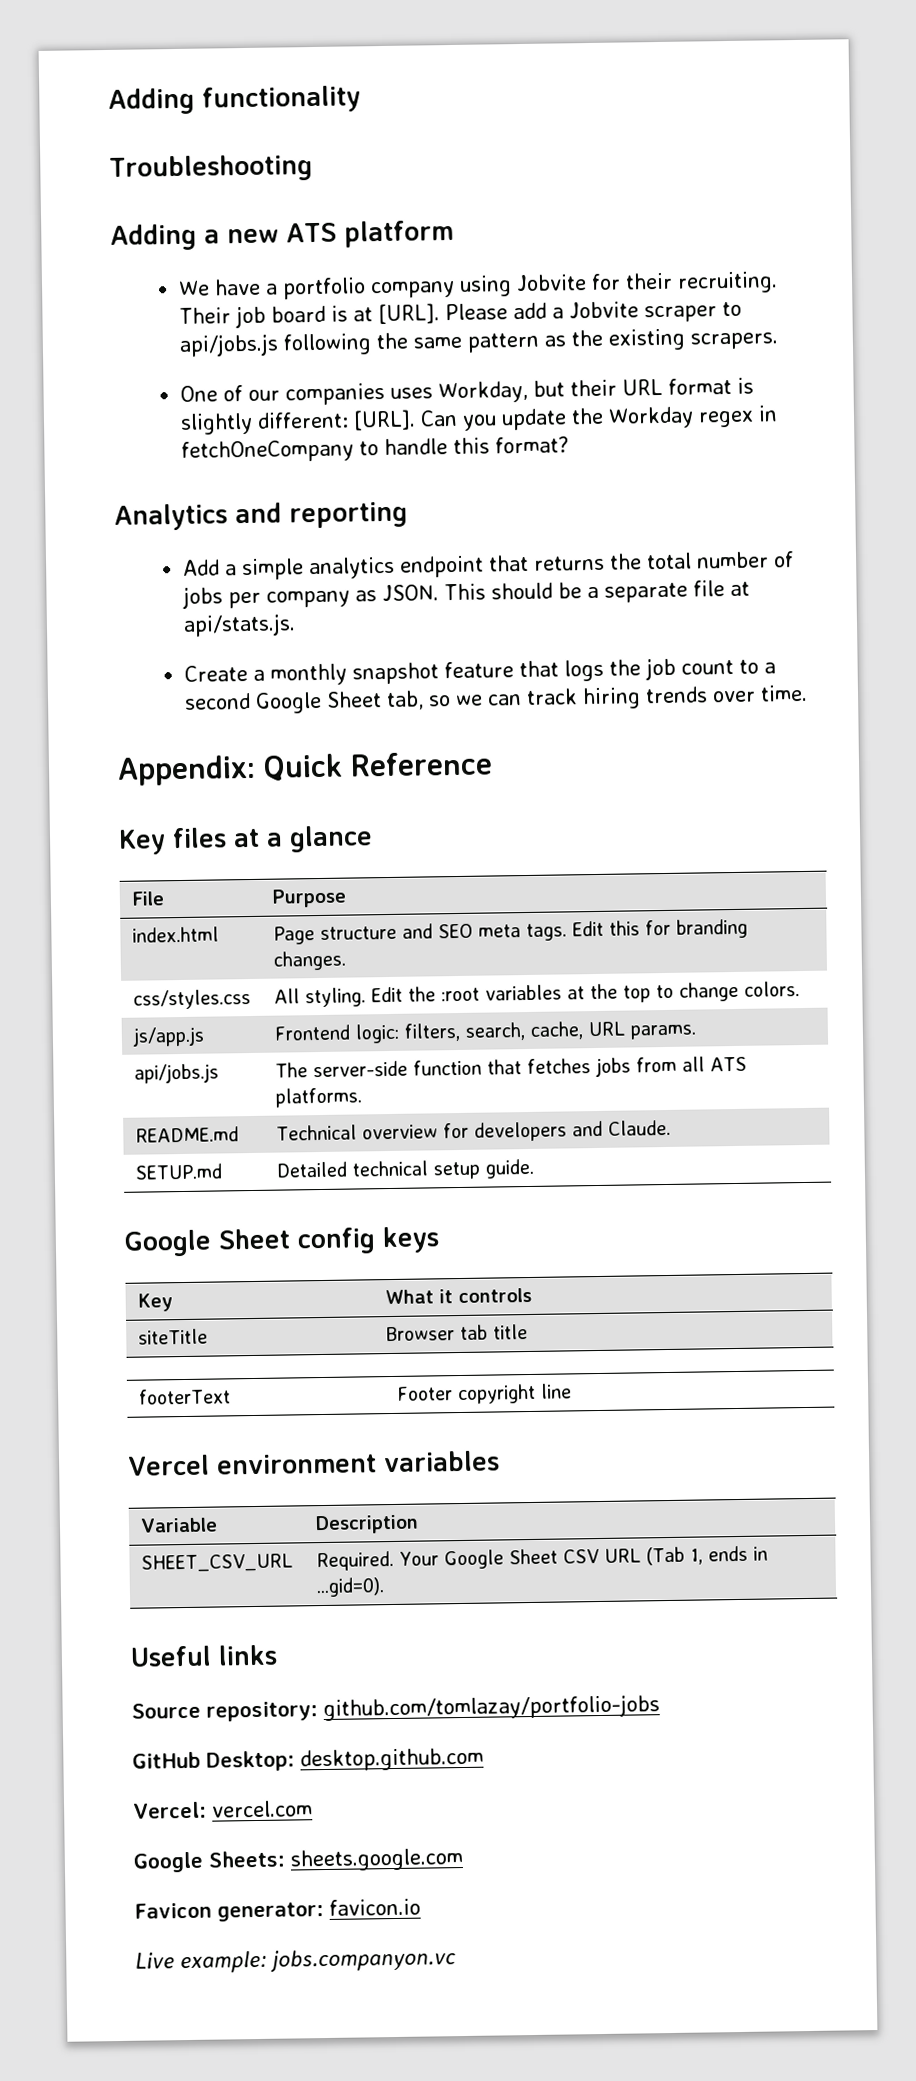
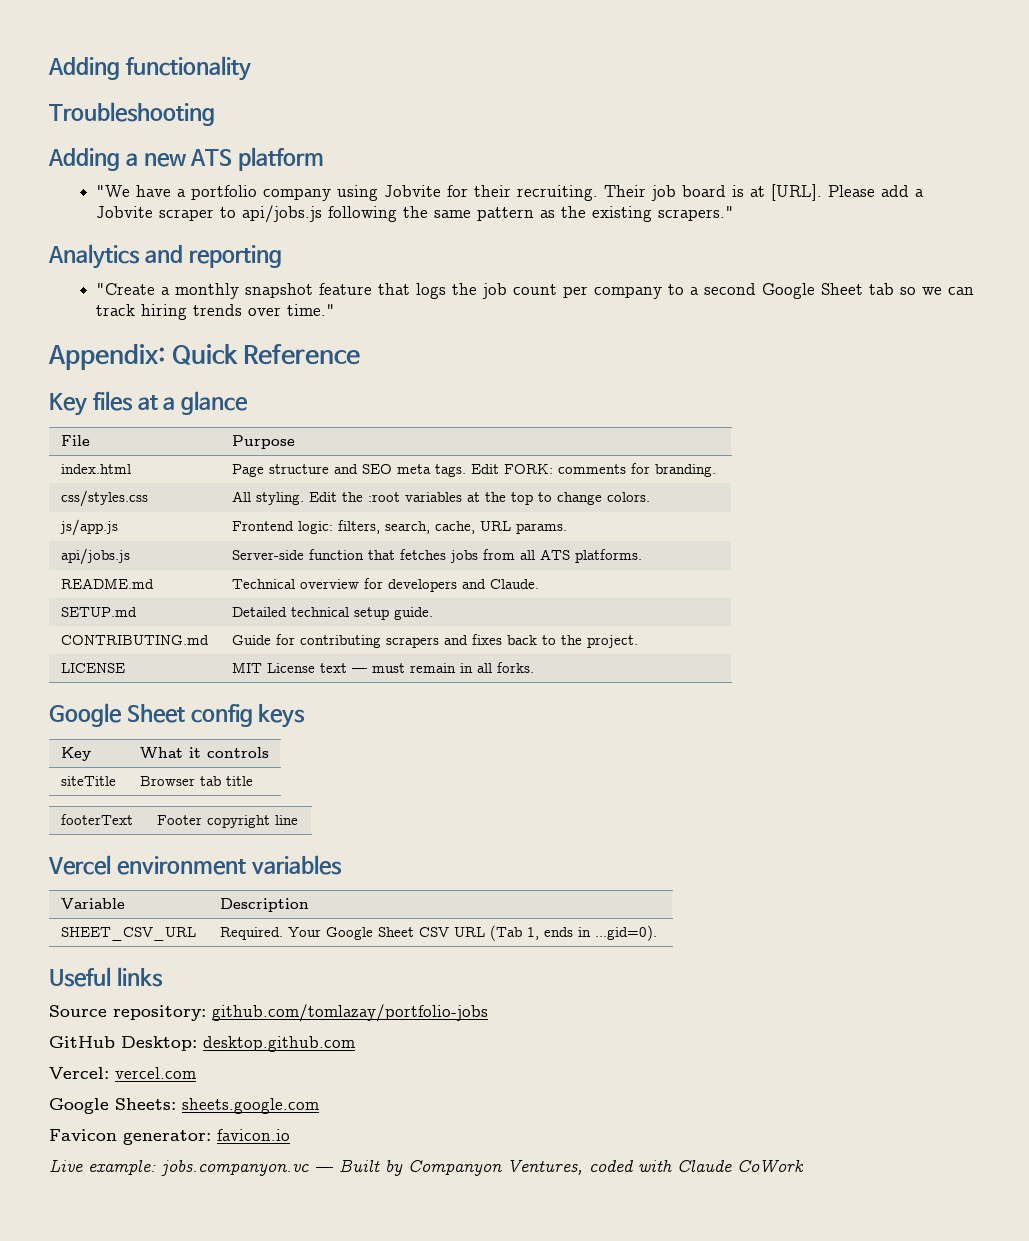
- We have a portfolio company using Jobvite for their recruiting.
+ "We have a portfolio company using Jobvite for their recruiting.
- Please add a Jobvite scraper to api/jobs.js following the same pattern as the existing scrapers.
- One of our companies uses Workday, but their URL format is slightly different: [URL]. Can you update the Workday regex in fetchOneCompany to handle this format?
+ Please add a Jobvite scraper to api/jobs.js following the same pattern as the existing scrapers."
  Analytics and reporting
- Add a simple analytics endpoint that returns the total number of jobs per company as JSON. This should be a separate file at api/stats.js.
- Create a monthly snapshot feature that logs the job count to a second Google Sheet tab, so we can track hiring trends over time.
+ "Create a monthly snapshot feature that logs the job count per company to a second Google Sheet tab so we can track hiring trends over time."
- index.html | Page structure and SEO meta tags. Edit this for branding changes.
+ index.html | Page structure and SEO meta tags. Edit FORK: comments for branding.
- api/jobs.js | The server-side function that fetches jobs from all ATS platforms.
+ api/jobs.js | Server-side function that fetches jobs from all ATS platforms.
+ CONTRIBUTING.md | Guide for contributing scrapers and fixes back to the project.
+ LICENSE | MIT License text — must remain in all forks.
- Live example: jobs.companyon.vc
+ Live example: jobs.companyon.vc — Built by Companyon Ventures, coded with Claude CoWork

